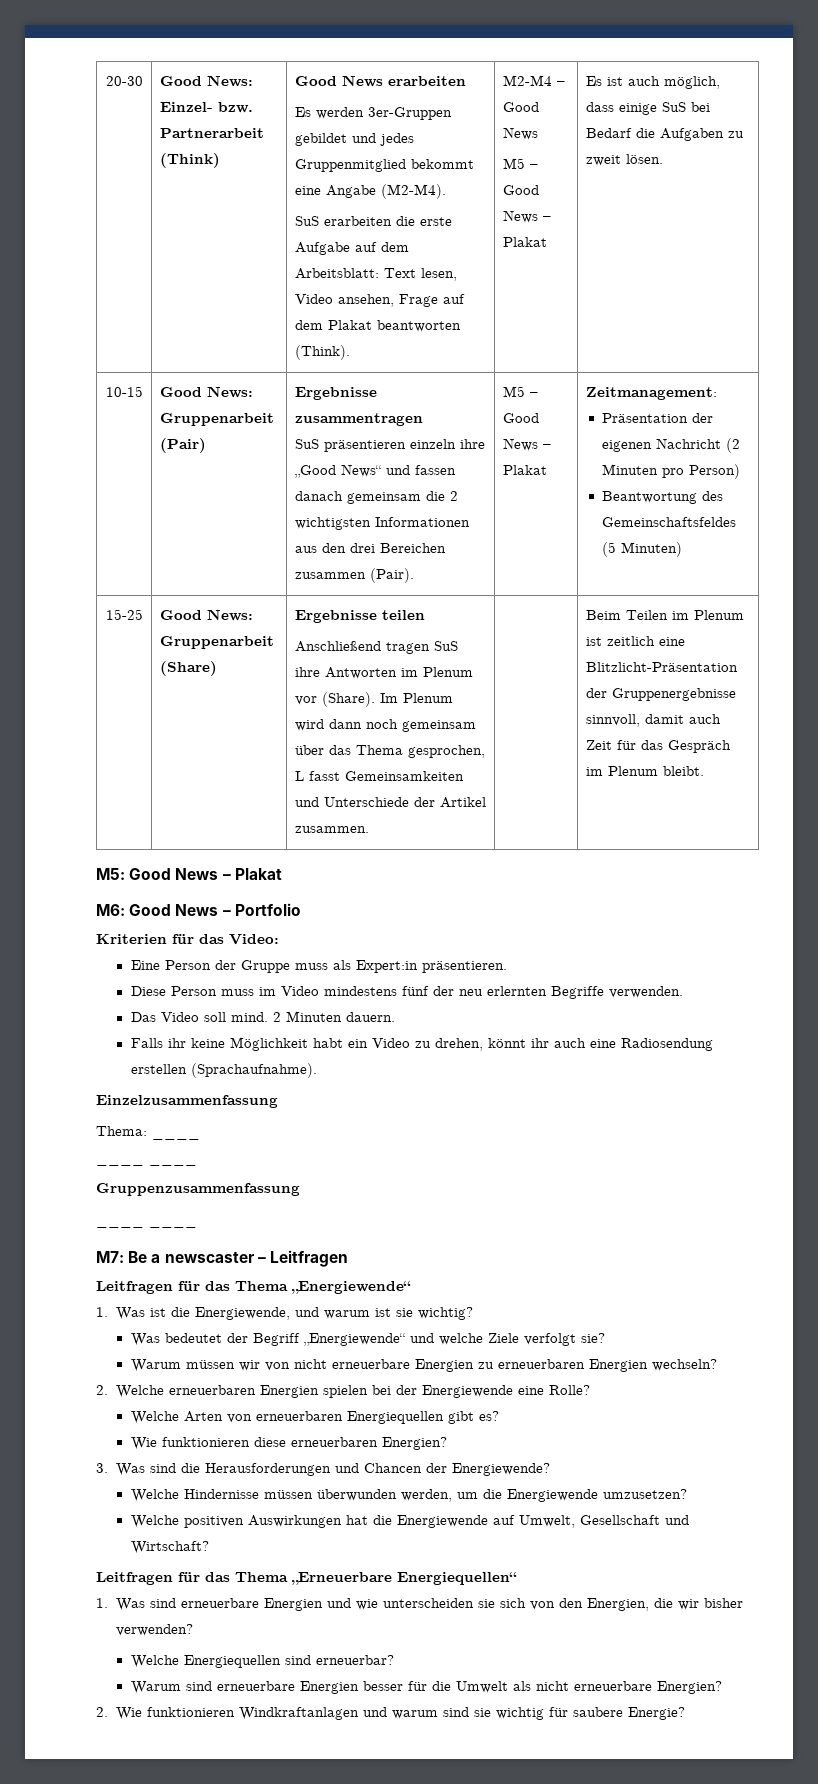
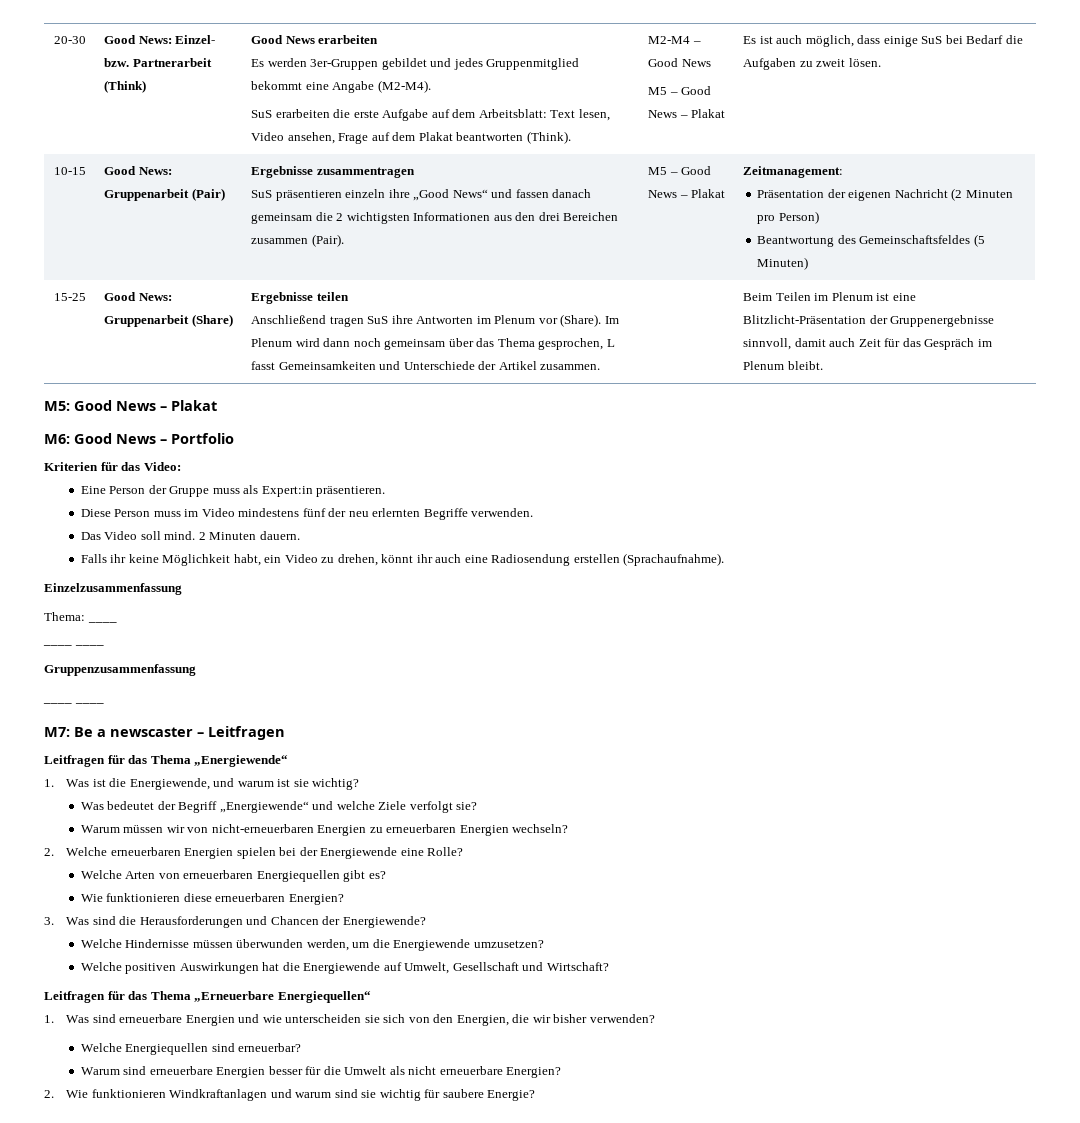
- Beim Teilen im Plenum ist zeitlich eine Blitzlicht-Präsentation der Gruppenergebnisse sinnvoll, damit auch Zeit für das Gespräch im Plenum bleibt.
+ Beim Teilen im Plenum ist eine Blitzlicht-Präsentation der Gruppenergebnisse sinnvoll, damit auch Zeit für das Gespräch im Plenum bleibt.
- Falls ihr keine Möglichkeit habt ein Video zu drehen, könnt ihr auch eine Radiosendung erstellen (Sprachaufnahme).
+ Falls ihr keine Möglichkeit habt, ein Video zu drehen, könnt ihr auch eine Radiosendung erstellen (Sprachaufnahme).
- Warum müssen wir von nicht erneuerbare Energien zu erneuerbaren Energien wechseln?
+ Warum müssen wir von nicht-erneuerbaren Energien zu erneuerbaren Energien wechseln?

